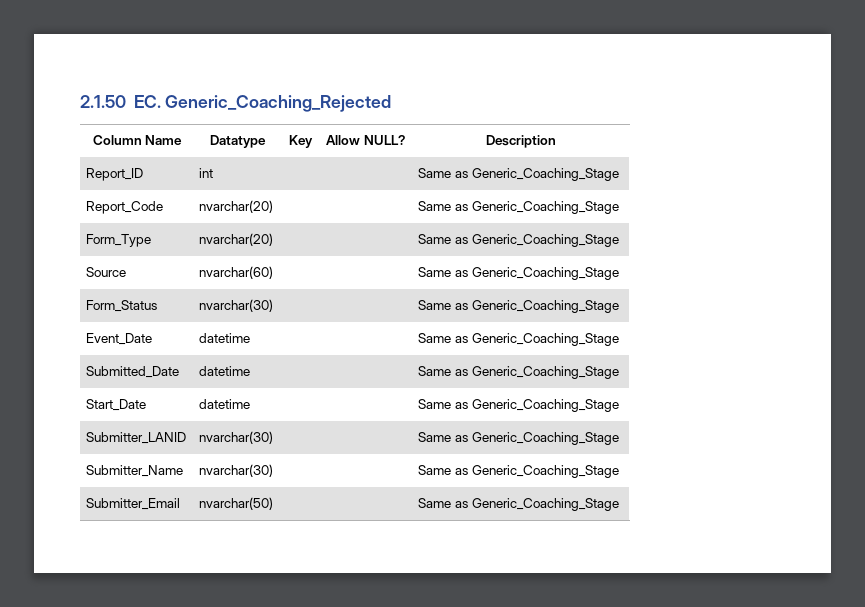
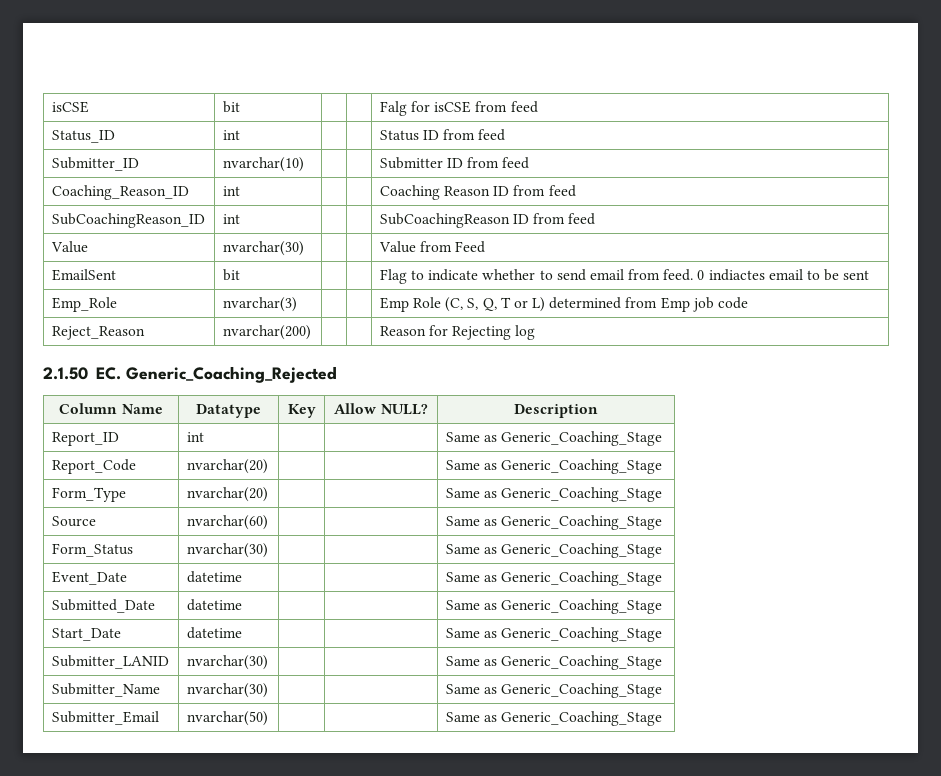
+ isCSE | bit | | | Falg for isCSE from feed
+ Status_ID | int | | | Status ID from feed
+ Submitter_ID | nvarchar(10) | | | Submitter ID from feed
+ Coaching_Reason_ID | int | | | Coaching Reason ID from feed
+ SubCoachingReason_ID | int | | | SubCoachingReason ID from feed
+ Value | nvarchar(30) | | | Value from Feed
+ EmailSent | bit | | | Flag to indicate whether to send email from feed. 0 indiactes email to be sent
+ Emp_Role | nvarchar(3) | | | Emp Role (C, S, Q, T or L) determined from Emp job code
+ Reject_Reason | nvarchar(200) | | | Reason for Rejecting log

